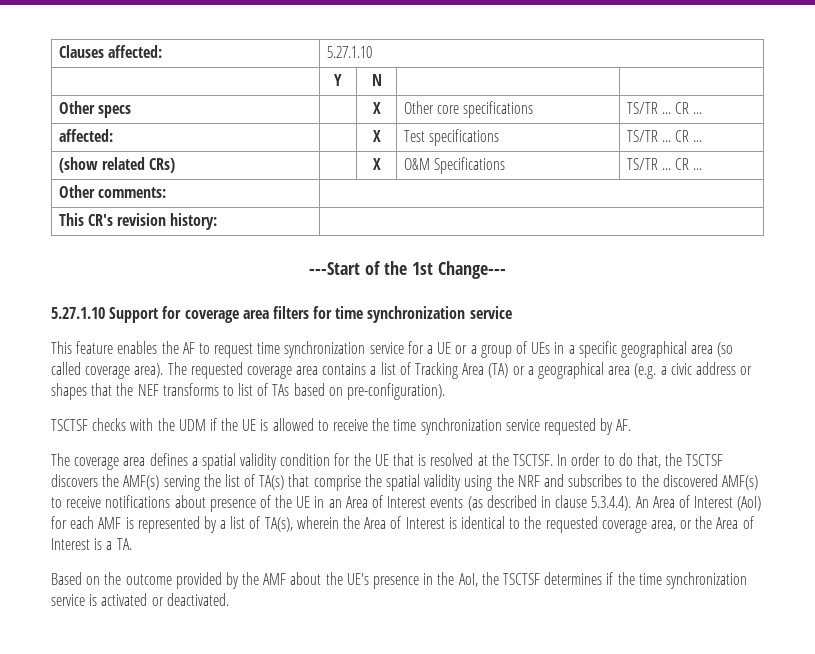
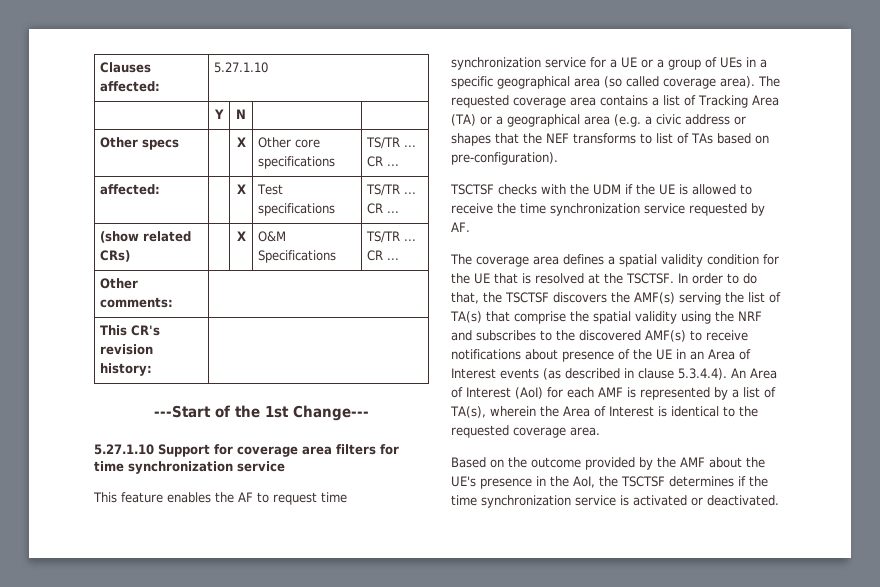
- In order to do that, the TSCTSF discovers the AMF(s) serving the list of TA(s) that comprise the spatial validity using the NRF and subscribes to the discovered AMF(s) to receive notifications about presence of the UE in an Area of Interest events (as described in clause 5.3.4.4). An Area of Interest (AoI) for each AMF is represented by a list of TA(s), wherein the Area of Interest is identical to the requested coverage area, or the Area of Interest is a TA.
+ In order to do that, the TSCTSF discovers the AMF(s) serving the list of TA(s) that comprise the spatial validity using the NRF and subscribes to the discovered AMF(s) to receive notifications about presence of the UE in an Area of Interest events (as described in clause 5.3.4.4). An Area of Interest (AoI) for each AMF is represented by a list of TA(s), wherein the Area of Interest is identical to the requested coverage area.

